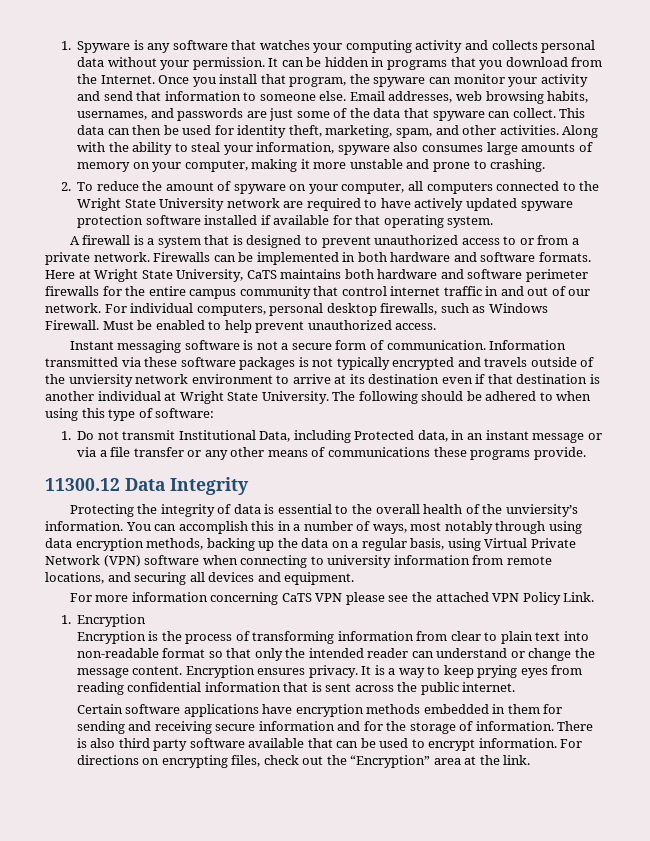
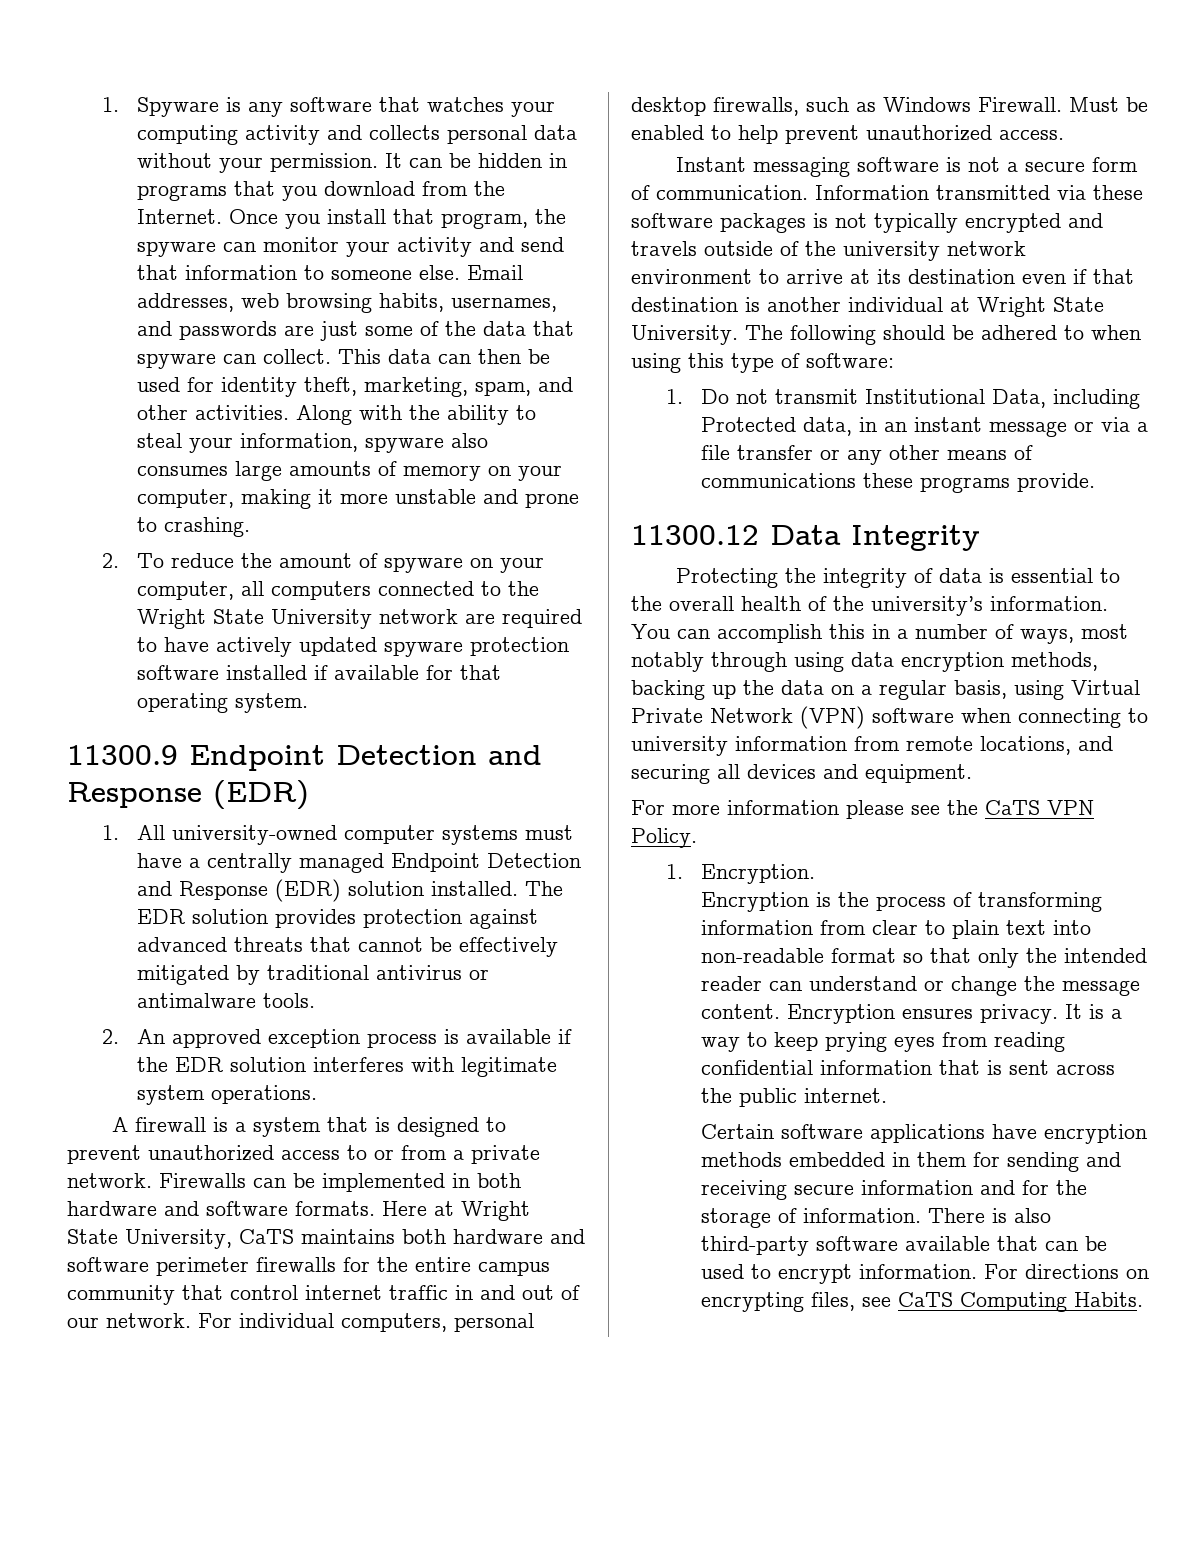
+ 11300.9 Endpoint Detection and Response (EDR)
+ 1. All university-owned computer systems must have a centrally managed Endpoint Detection and Response (EDR) solution installed. The EDR solution provides protection against advanced threats that cannot be effectively mitigated by traditional antivirus or antimalware tools.
+ 2. An approved exception process is available if the EDR solution interferes with legitimate system operations.
- Information transmitted via these software packages is not typically encrypted and travels outside of the unviersity network environment to arrive at its destination even if that destination is another individual at Wright State University.
+ Information transmitted via these software packages is not typically encrypted and travels outside of the university network environment to arrive at its destination even if that destination is another individual at Wright State University.
- Protecting the integrity of data is essential to the overall health of the unviersity’s information.
+ Protecting the integrity of data is essential to the overall health of the university’s information.
- For more information concerning CaTS VPN please see the attached VPN Policy Link.
- 1. Encryption
+ For more information please see the CaTS VPN Policy.
+ 1. Encryption.
- There is also third party software available that can be used to encrypt information.
+ There is also third-party software available that can be used to encrypt information.
- For directions on encrypting files, check out the “Encryption” area at the link.
+ For directions on encrypting files, see CaTS Computing Habits.

